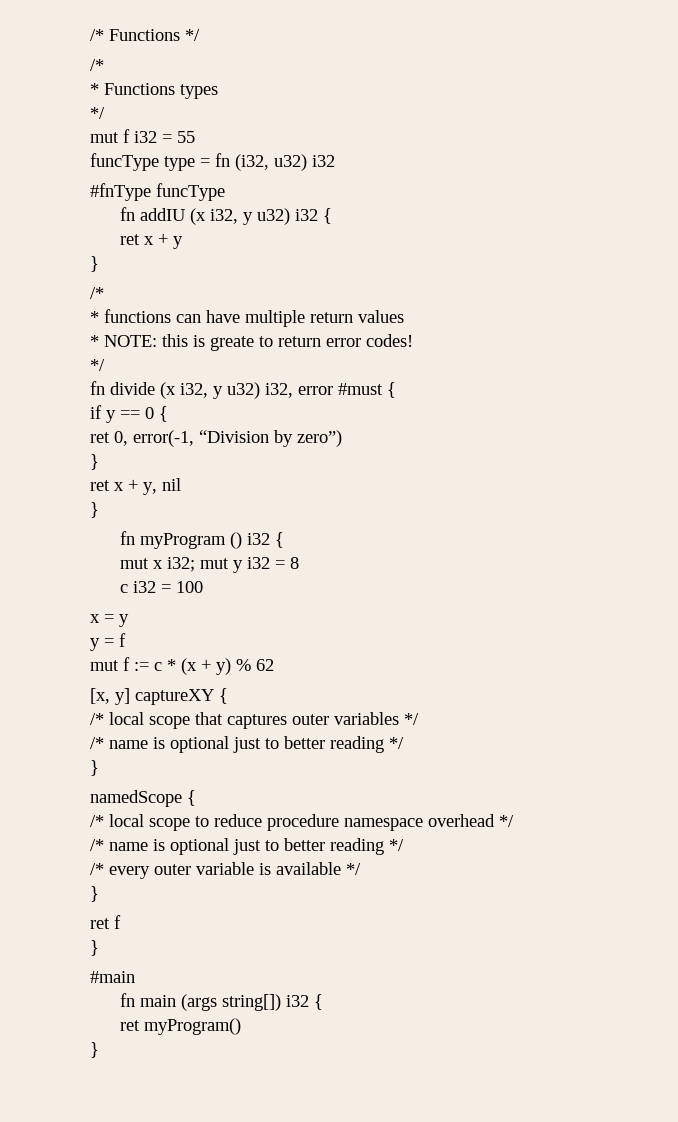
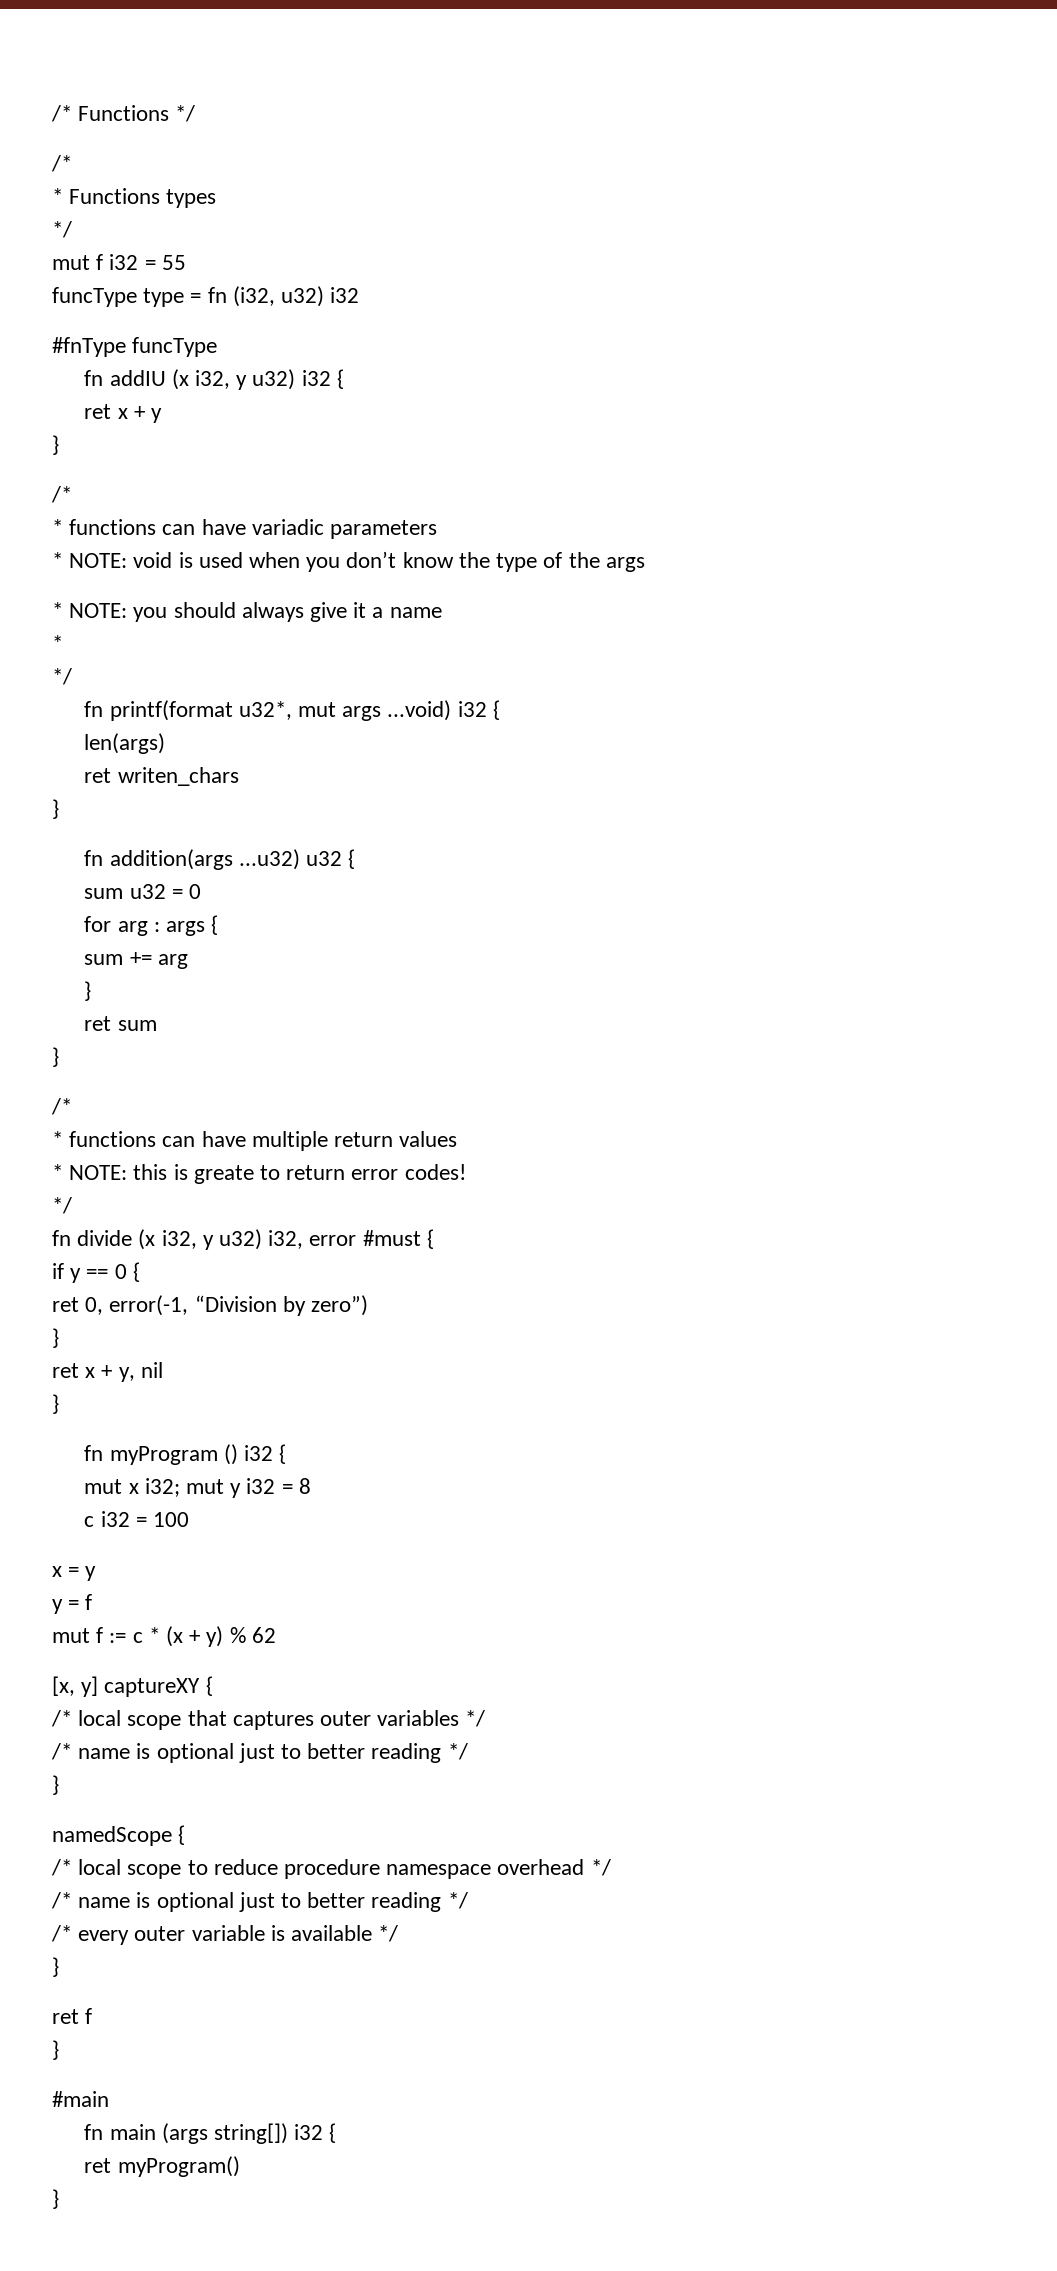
+ * functions can have variadic parameters
+ * NOTE: void is used when you don’t know the type of the args
+ * NOTE: you should always give it a name
+ *
+ */
+ fn printf(format u32*, mut args ...void) i32 {
+ len(args)
+ ret writen_chars
+ }
+ fn addition(args ...u32) u32 {
+ sum u32 = 0
+ for arg : args {
+ sum += arg
+ }
+ ret sum
+ }
+ /*

